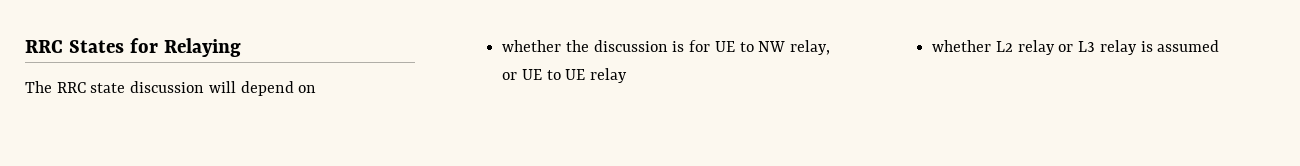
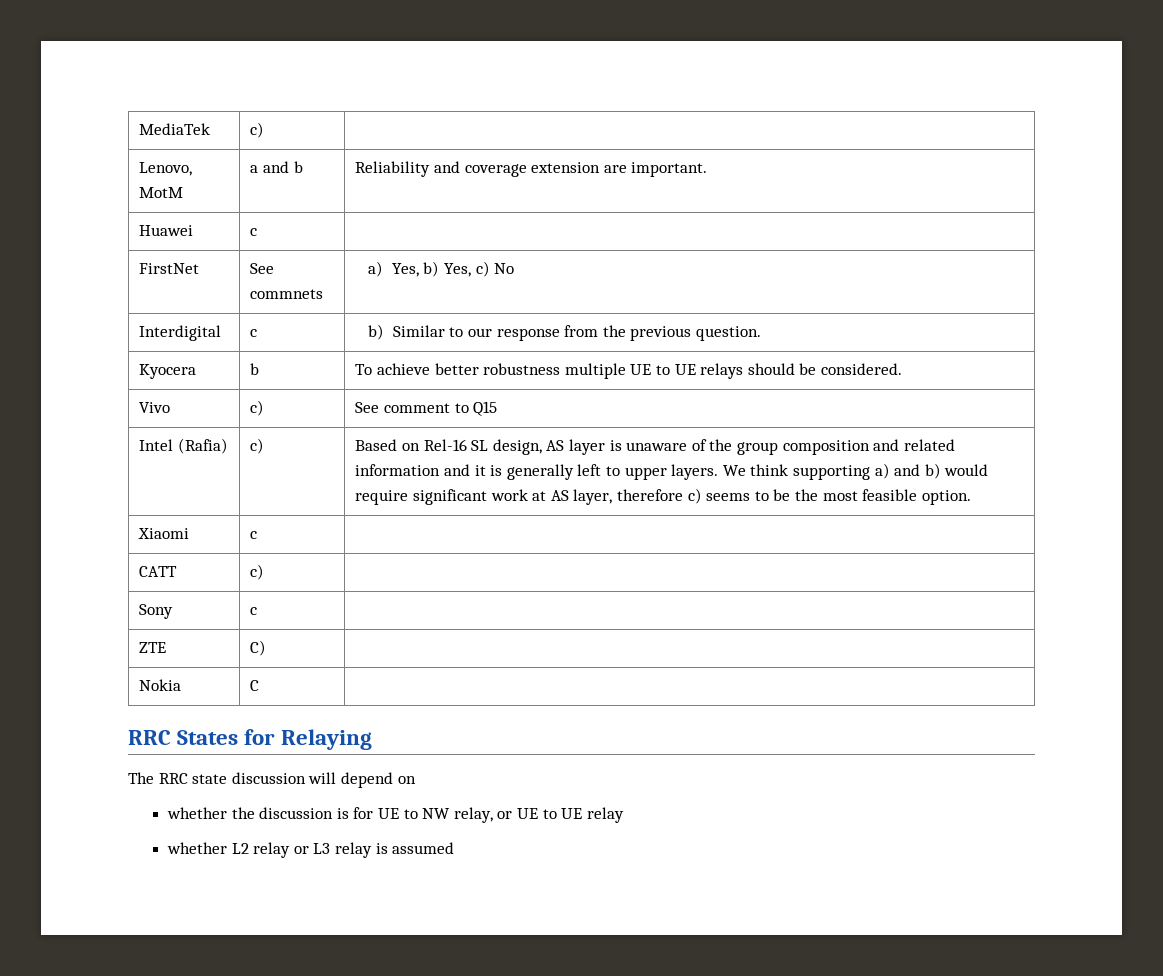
+ MediaTek | c) |
+ Lenovo, MotM | a and b | Reliability and coverage extension are important.
+ Huawei | c |
+ FirstNet | See commnets | a) Yes, b) Yes, c) No
+ Interdigital | c | b) Similar to our response from the previous question.
+ Kyocera | b | To achieve better robustness multiple UE to UE relays should be considered.
+ Vivo | c) | See comment to Q15
+ Intel (Rafia) | c) | Based on Rel-16 SL design, AS layer is unaware of the group composition and related information and it is generally left to upper layers. We think supporting a) and b) would require significant work at AS layer, therefore c) seems to be the most feasible option.
+ Xiaomi | c |
+ CATT | c) |
+ Sony | c |
+ ZTE | C) |
+ Nokia | C |

